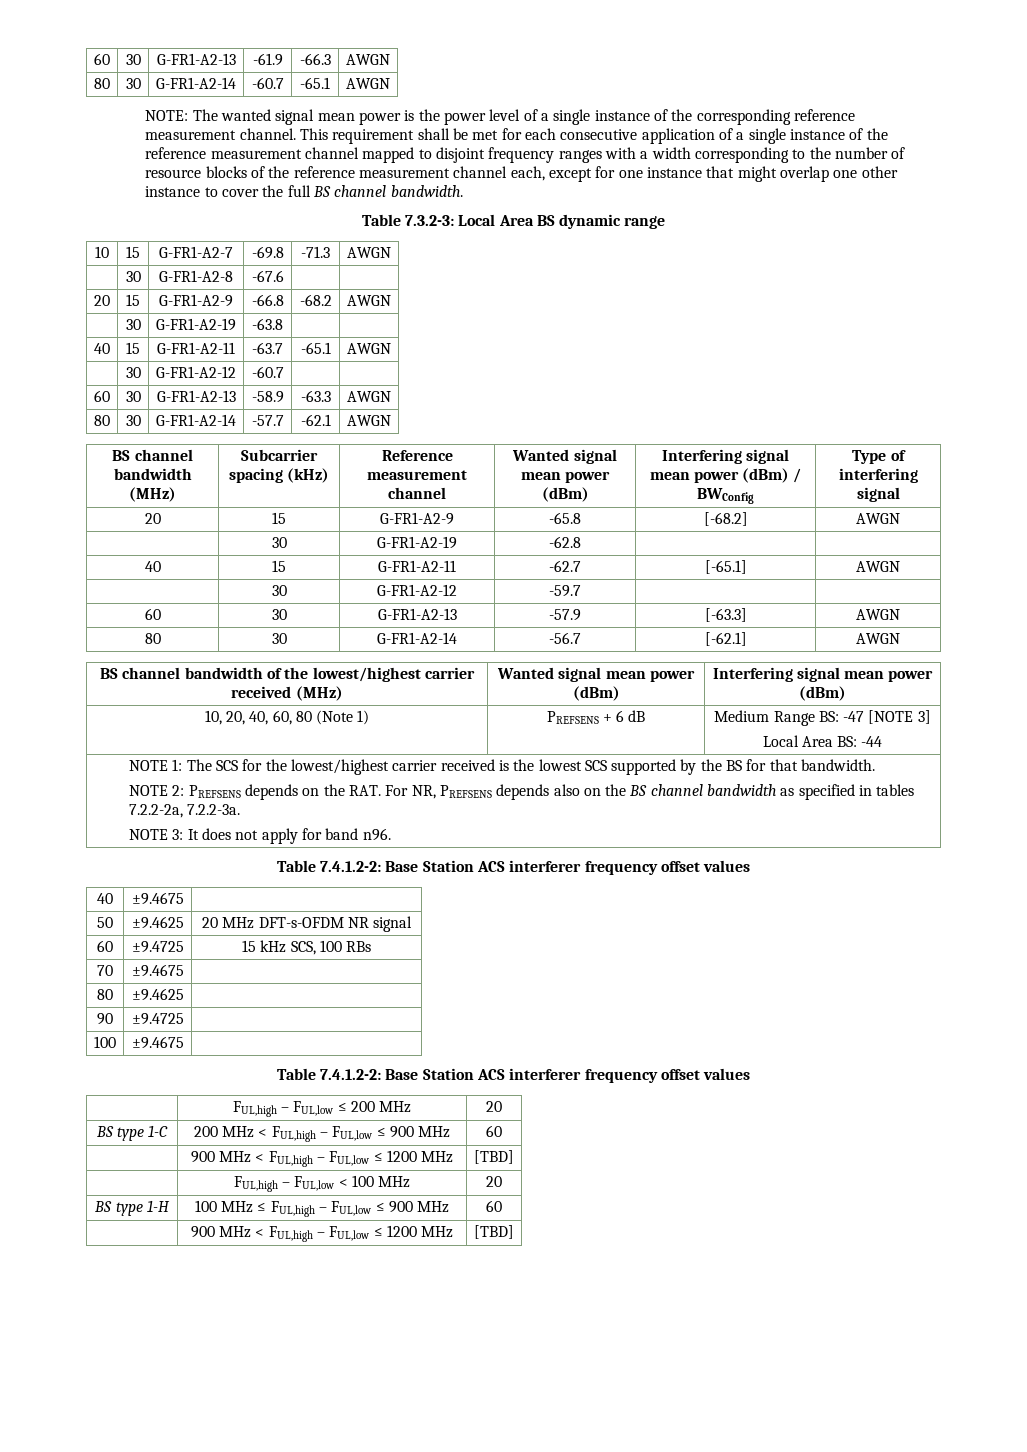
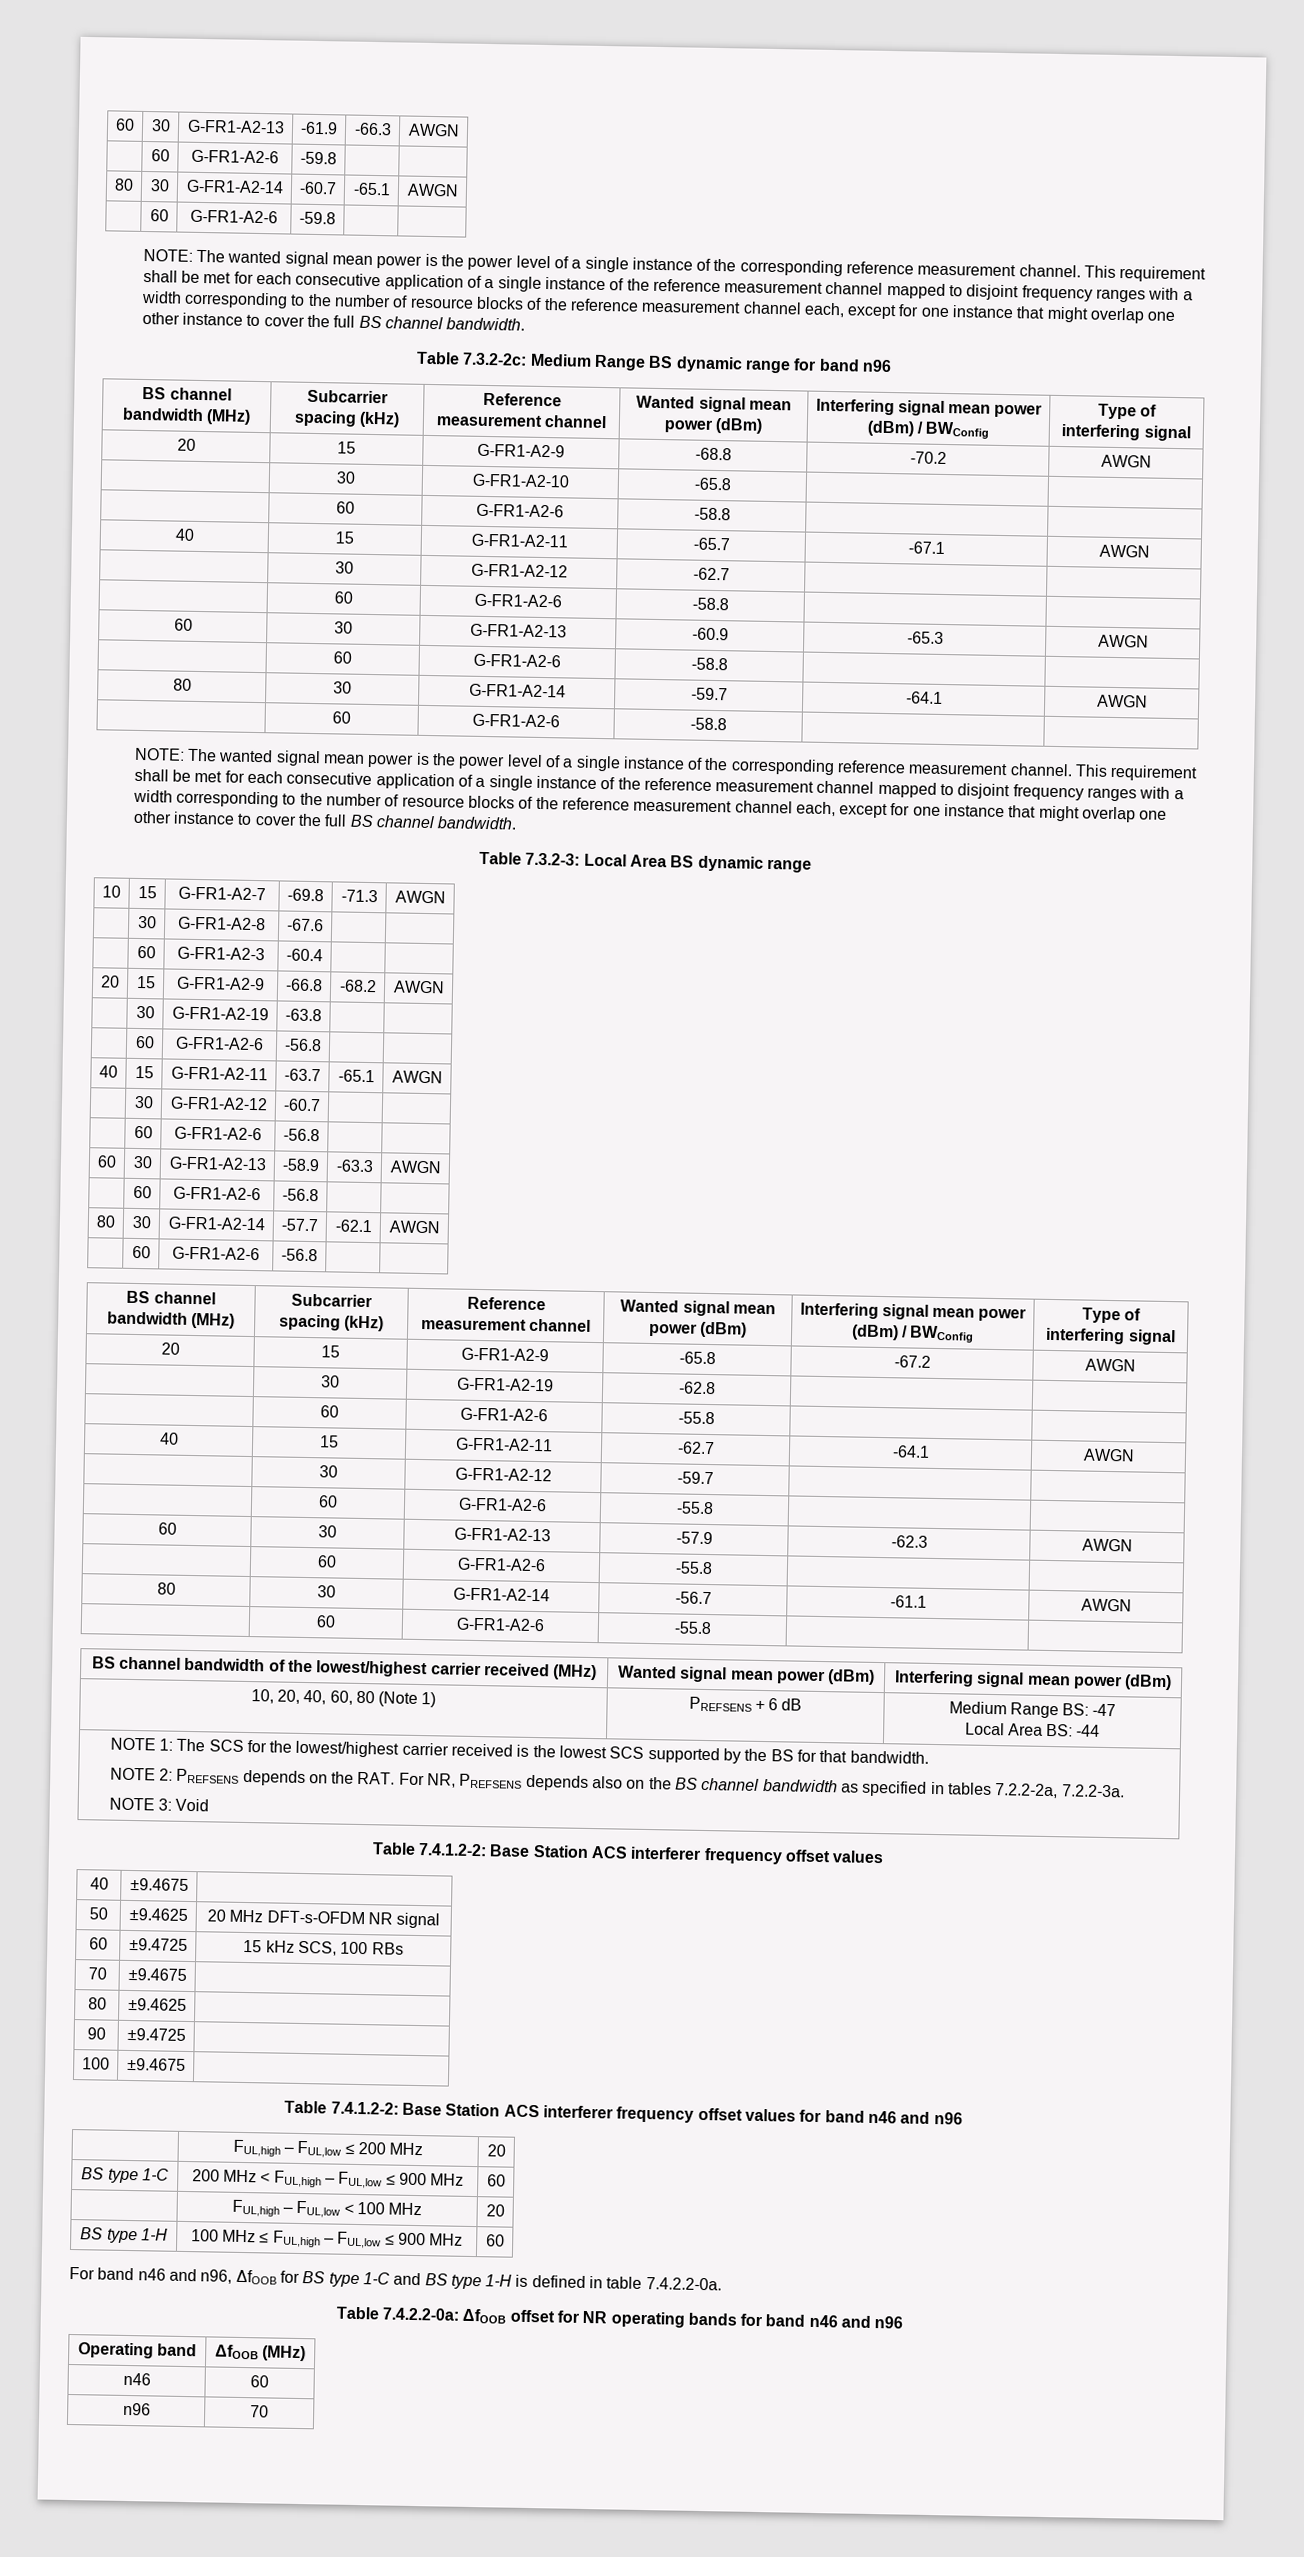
  60 | 30 | G-FR1-A2-13 | -61.9 | -66.3 | AWGN
+ | 60 | G-FR1-A2-6 | -59.8 | |
  80 | 30 | G-FR1-A2-14 | -60.7 | -65.1 | AWGN
+ | 60 | G-FR1-A2-6 | -59.8 | |
+ NOTE: The wanted signal mean power is the power level of a single instance of the corresponding reference measurement channel. This requirement shall be met for each consecutive application of a single instance of the reference measurement channel mapped to disjoint frequency ranges with a width corresponding to the number of resource blocks of the reference measurement channel each, except for one instance that might overlap one other instance to cover the full BS channel bandwidth.
+ Table 7.3.2-2c: Medium Range BS dynamic range for band n96
+ BS channel bandwidth (MHz) | Subcarrier spacing (kHz) | Reference measurement channel | Wanted signal mean power (dBm) | Interfering signal mean power (dBm) / BWConfig | Type of interfering signal
+ 20 | 15 | G-FR1-A2-9 | -68.8 | -70.2 | AWGN
+ | 30 | G-FR1-A2-10 | -65.8 | |
+ | 60 | G-FR1-A2-6 | -58.8 | |
+ 40 | 15 | G-FR1-A2-11 | -65.7 | -67.1 | AWGN
+ | 30 | G-FR1-A2-12 | -62.7 | |
+ | 60 | G-FR1-A2-6 | -58.8 | |
+ 60 | 30 | G-FR1-A2-13 | -60.9 | -65.3 | AWGN
+ | 60 | G-FR1-A2-6 | -58.8 | |
+ 80 | 30 | G-FR1-A2-14 | -59.7 | -64.1 | AWGN
+ | 60 | G-FR1-A2-6 | -58.8 | |
+ | 60 | G-FR1-A2-3 | -60.4 | |
  | 30 | G-FR1-A2-19 | -63.8 | |
+ | 60 | G-FR1-A2-6 | -56.8 | |
  | 30 | G-FR1-A2-12 | -60.7 | |
+ | 60 | G-FR1-A2-6 | -56.8 | |
  60 | 30 | G-FR1-A2-13 | -58.9 | -63.3 | AWGN
+ | 60 | G-FR1-A2-6 | -56.8 | |
  80 | 30 | G-FR1-A2-14 | -57.7 | -62.1 | AWGN
+ | 60 | G-FR1-A2-6 | -56.8 | |
- 20 | 15 | G-FR1-A2-9 | -65.8 | [-68.2] | AWGN
+ 20 | 15 | G-FR1-A2-9 | -65.8 | -67.2 | AWGN
  | 30 | G-FR1-A2-19 | -62.8 | |
+ | 60 | G-FR1-A2-6 | -55.8 | |
- 40 | 15 | G-FR1-A2-11 | -62.7 | [-65.1] | AWGN
+ 40 | 15 | G-FR1-A2-11 | -62.7 | -64.1 | AWGN
  | 30 | G-FR1-A2-12 | -59.7 | |
+ | 60 | G-FR1-A2-6 | -55.8 | |
- 60 | 30 | G-FR1-A2-13 | -57.9 | [-63.3] | AWGN
+ 60 | 30 | G-FR1-A2-13 | -57.9 | -62.3 | AWGN
+ | 60 | G-FR1-A2-6 | -55.8 | |
- 80 | 30 | G-FR1-A2-14 | -56.7 | [-62.1] | AWGN
+ 80 | 30 | G-FR1-A2-14 | -56.7 | -61.1 | AWGN
+ | 60 | G-FR1-A2-6 | -55.8 | |
- 10, 20, 40, 60, 80 (Note 1) | PREFSENS + 6 dB | Medium Range BS: -47 [NOTE 3]
+ 10, 20, 40, 60, 80 (Note 1) | PREFSENS + 6 dB | Medium Range BS: -47
- NOTE 3: It does not apply for band n96.
+ NOTE 3: Void
  100 | ±9.4675 |
- Table 7.4.1.2-2: Base Station ACS interferer frequency offset values
+ Table 7.4.1.2-2: Base Station ACS interferer frequency offset values for band n46 and n96
  BS type 1-C | 200 MHz < FUL,high – FUL,low ≤ 900 MHz | 60
- | 900 MHz < FUL,high – FUL,low ≤ 1200 MHz | [TBD]
  BS type 1-H | 100 MHz ≤ FUL,high – FUL,low ≤ 900 MHz | 60
- | 900 MHz < FUL,high – FUL,low ≤ 1200 MHz | [TBD]
+ For band n46 and n96, ΔfOOB for BS type 1-C and BS type 1-H is defined in table 7.4.2.2-0a.
+ Table 7.4.2.2-0a: ΔfOOB offset for NR operating bands for band n46 and n96
+ Operating band | ΔfOOB (MHz)
+ n46 | 60
+ n96 | 70

